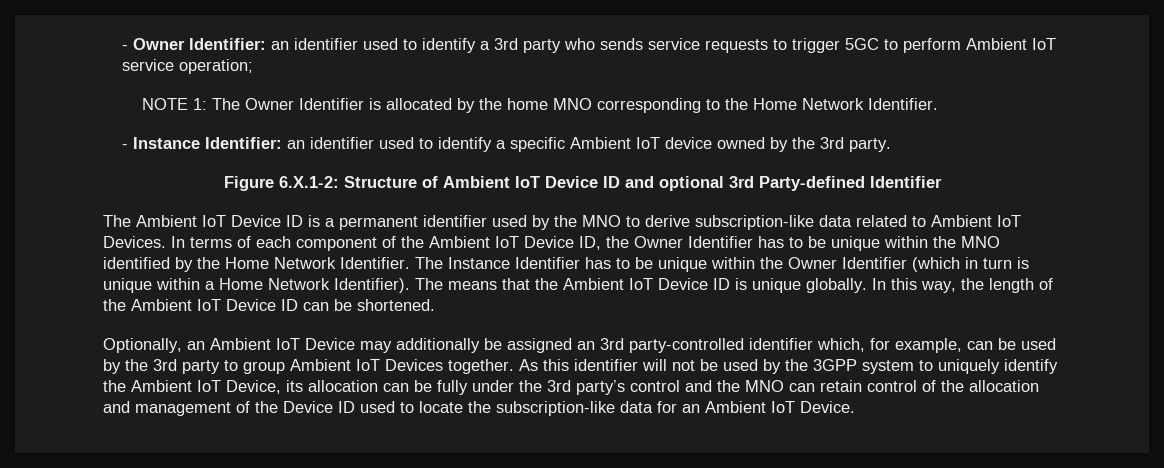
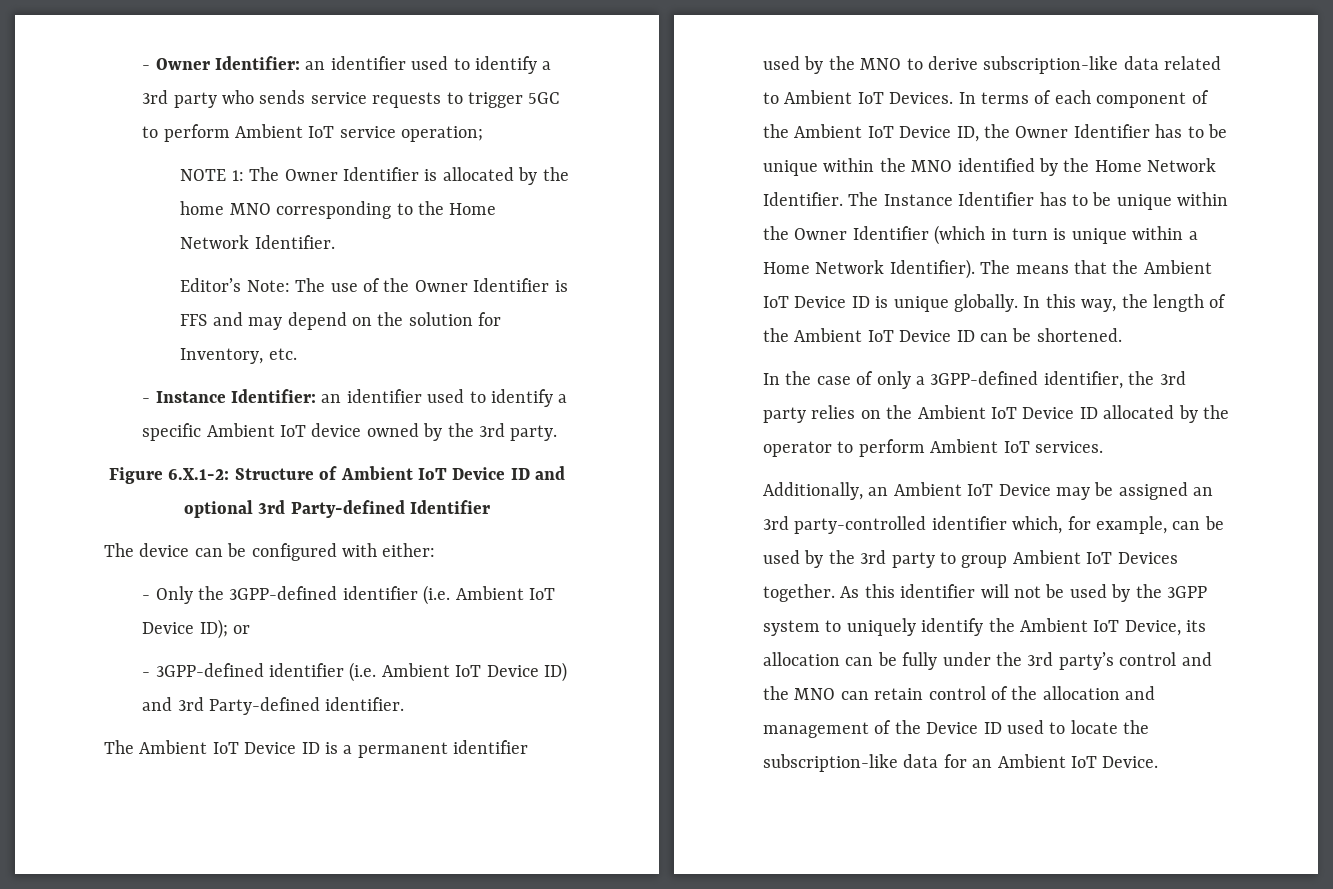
+ Editor’s Note: The use of the Owner Identifier is FFS and may depend on the solution for Inventory, etc.
+ The device can be configured with either:
+ - Only the 3GPP-defined identifier (i.e. Ambient IoT Device ID); or
+ - 3GPP-defined identifier (i.e. Ambient IoT Device ID) and 3rd Party-defined identifier.
- Optionally, an Ambient IoT Device may additionally be assigned an 3rd party-controlled identifier which, for example, can be used by the 3rd party to group Ambient IoT Devices together.
+ In the case of only a 3GPP-defined identifier, the 3rd party relies on the Ambient IoT Device ID allocated by the operator to perform Ambient IoT services.
+ Additionally, an Ambient IoT Device may be assigned an 3rd party-controlled identifier which, for example, can be used by the 3rd party to group Ambient IoT Devices together.

